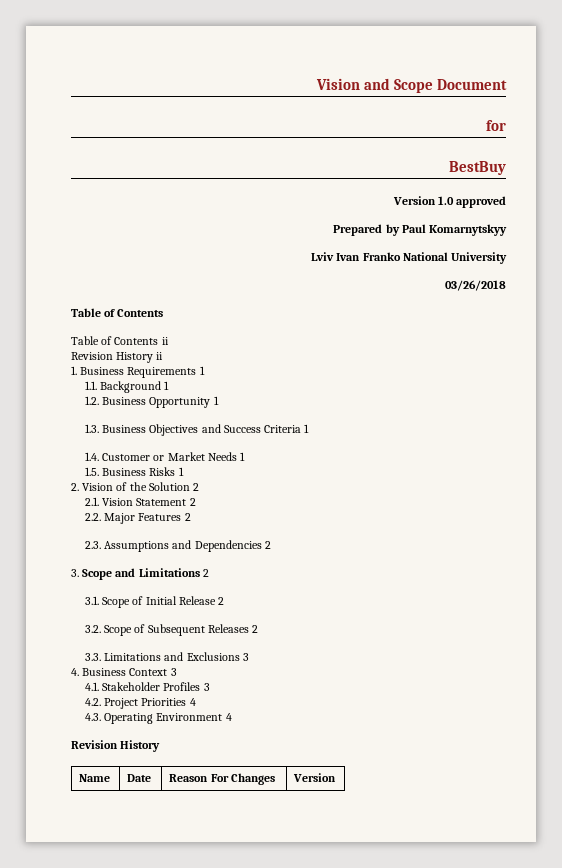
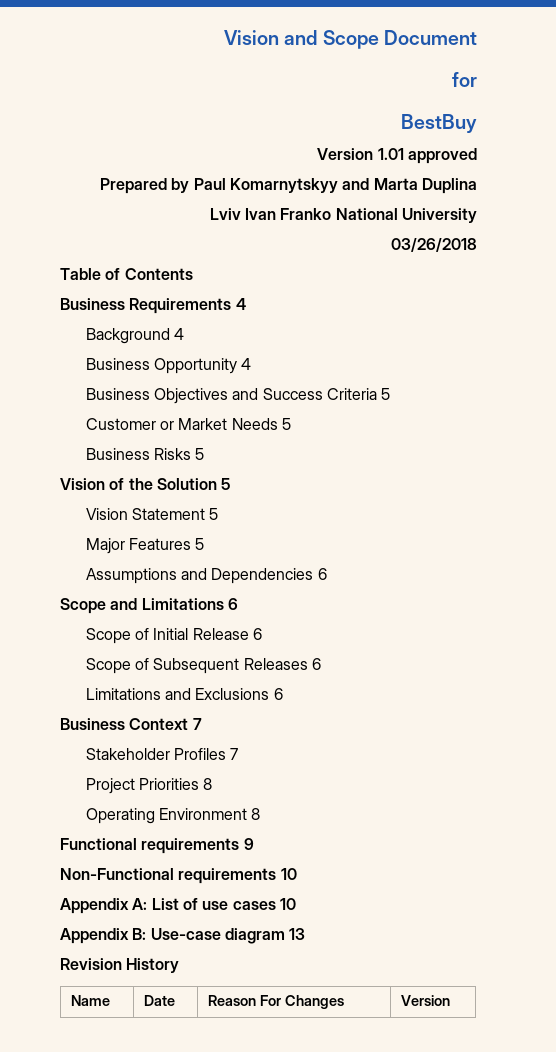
- Version 1.0 approved
+ Version 1.01 approved
- Prepared by Paul Komarnytskyy
+ Prepared by Paul Komarnytskyy and Marta Duplina
- Table of Contents ii
- Revision History ii
- 1. Business Requirements 1
- 1.1. Background 1
- 1.2. Business Opportunity 1
- 1.3. Business Objectives and Success Criteria 1
- 1.4. Customer or Market Needs 1
- 1.5. Business Risks 1
- 2. Vision of the Solution 2
- 2.1. Vision Statement 2
- 2.2. Major Features 2
- 2.3. Assumptions and Dependencies 2
- 3. Scope and Limitations 2
- 3.1. Scope of Initial Release 2
- 3.2. Scope of Subsequent Releases 2
- 3.3. Limitations and Exclusions 3
- 4. Business Context 3
- 4.1. Stakeholder Profiles 3
- 4.2. Project Priorities 4
- 4.3. Operating Environment 4
+ Business Requirements 4
+ Background 4
+ Business Opportunity 4
+ Business Objectives and Success Criteria 5
+ Customer or Market Needs 5
+ Business Risks 5
+ Vision of the Solution 5
+ Vision Statement 5
+ Major Features 5
+ Assumptions and Dependencies 6
+ Scope and Limitations 6
+ Scope of Initial Release 6
+ Scope of Subsequent Releases 6
+ Limitations and Exclusions 6
+ Business Context 7
+ Stakeholder Profiles 7
+ Project Priorities 8
+ Operating Environment 8
+ Functional requirements 9
+ Non-Functional requirements 10
+ Appendix A: List of use cases 10
+ Appendix B: Use-case diagram 13

